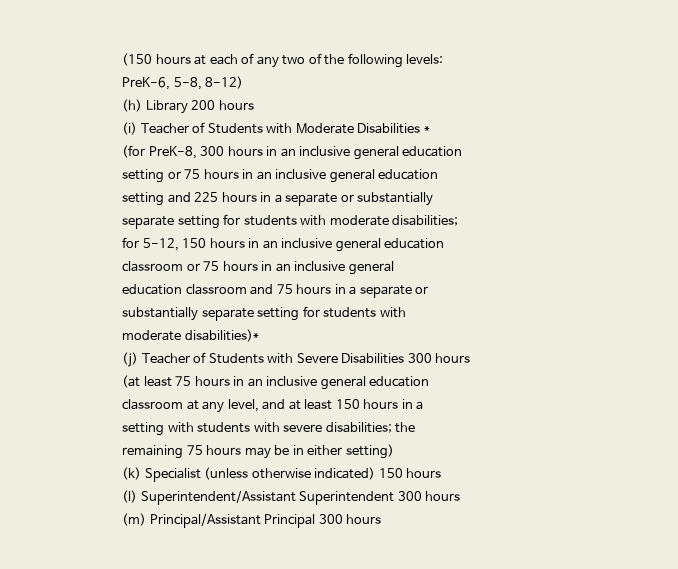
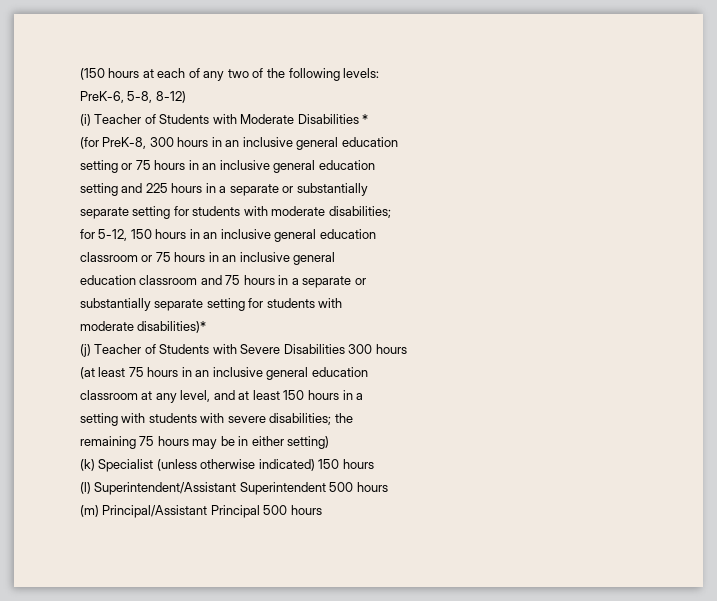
- (h) Library 200 hours
- (l) Superintendent/Assistant Superintendent 300 hours
+ (l) Superintendent/Assistant Superintendent 500 hours
- (m) Principal/Assistant Principal 300 hours
+ (m) Principal/Assistant Principal 500 hours

